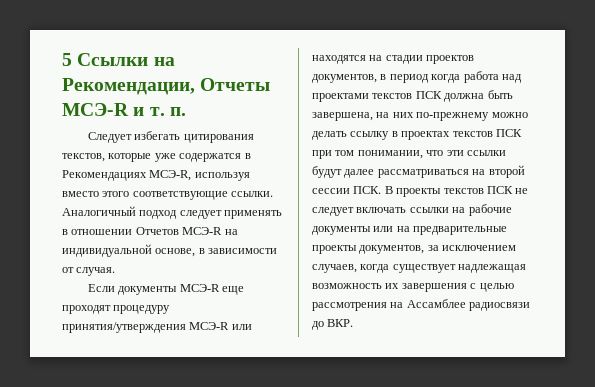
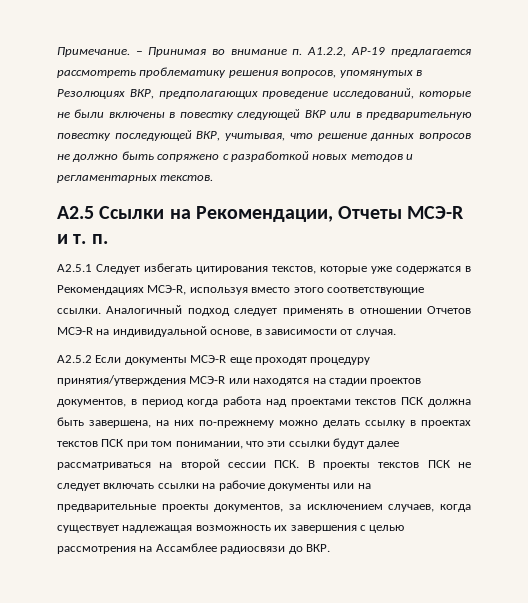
- 5 Ссылки на Рекомендации, Отчеты МСЭ-R и т. п.
+ Примечание. − Принимая во внимание п. A1.2.2, АР-19 предлагается рассмотреть проблематику решения вопросов, упомянутых в Резолюциях ВКР, предполагающих проведение исследований, которые не были включены в повестку следующей ВКР или в предварительную повестку последующей ВКР, учитывая, что решение данных вопросов не должно быть сопряжено с разработкой новых методов и регламентарных текстов.
+ A2.5 Ссылки на Рекомендации, Отчеты МСЭ-R и т. п.
- Следует избегать цитирования текстов, которые уже содержатся в Рекомендациях МСЭ-R, используя вместо этого соответствующие ссылки.
+ A2.5.1 Следует избегать цитирования текстов, которые уже содержатся в Рекомендациях МСЭ-R, используя вместо этого соответствующие ссылки.
- Если документы МСЭ-R еще проходят процедуру принятия/утверждения МСЭ-R или находятся на стадии проектов документов, в период когда работа над проектами текстов ПСК должна быть завершена, на них по-прежнему можно делать ссылку в проектах текстов ПСК при том понимании, что эти ссылки будут далее рассматриваться на второй сессии ПСК. В проекты текстов ПСК не следует включать ссылки на рабочие документы или на предварительные проекты документов, за исключением случаев, когда существует надлежащая возможность их завершения с целью рассмотрения на Ассамблее радиосвязи до ВКР.
+ A2.5.2 Если документы МСЭ-R еще проходят процедуру принятия/утверждения МСЭ-R или находятся на стадии проектов документов, в период когда работа над проектами текстов ПСК должна быть завершена, на них по-прежнему можно делать ссылку в проектах текстов ПСК при том понимании, что эти ссылки будут далее рассматриваться на второй сессии ПСК. В проекты текстов ПСК не следует включать ссылки на рабочие документы или на предварительные проекты документов, за исключением случаев, когда существует надлежащая возможность их завершения с целью рассмотрения на Ассамблее радиосвязи до ВКР.

